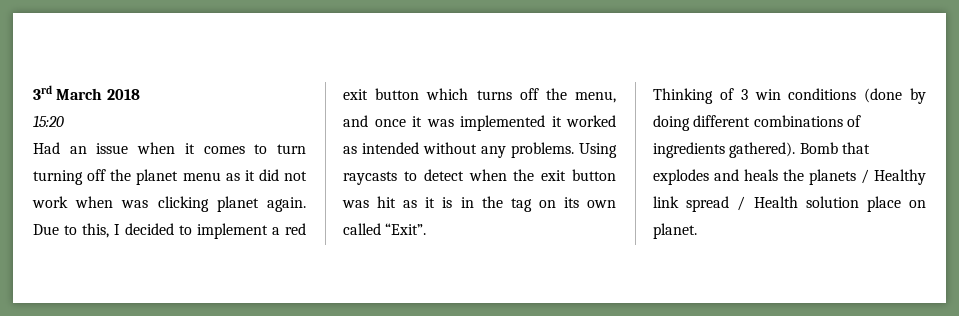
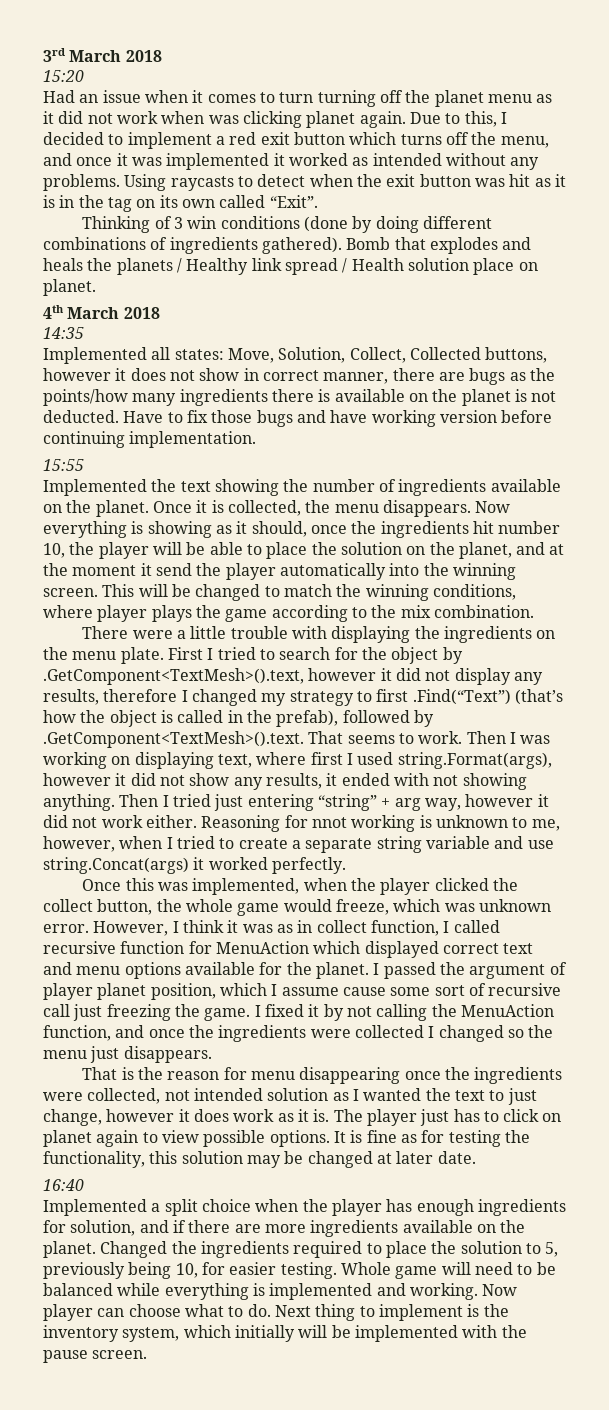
+ 4th March 2018
+ 14:35
+ Implemented all states: Move, Solution, Collect, Collected buttons, however it does not show in correct manner, there are bugs as the points/how many ingredients there is available on the planet is not deducted. Have to fix those bugs and have working version before continuing implementation.
+ 15:55
+ Implemented the text showing the number of ingredients available on the planet. Once it is collected, the menu disappears. Now everything is showing as it should, once the ingredients hit number 10, the player will be able to place the solution on the planet, and at the moment it send the player automatically into the winning screen. This will be changed to match the winning conditions, where player plays the game according to the mix combination.
+ There were a little trouble with displaying the ingredients on the menu plate. First I tried to search for the object by .GetComponent<TextMesh>().text, however it did not display any results, therefore I changed my strategy to first .Find(“Text”) (that’s how the object is called in the prefab), followed by .GetComponent<TextMesh>().text. That seems to work. Then I was working on displaying text, where first I used string.Format(args), however it did not show any results, it ended with not showing anything. Then I tried just entering “string” + arg way, however it did not work either. Reasoning for nnot working is unknown to me, however, when I tried to create a separate string variable and use string.Concat(args) it worked perfectly.
+ Once this was implemented, when the player clicked the collect button, the whole game would freeze, which was unknown error. However, I think it was as in collect function, I called recursive function for MenuAction which displayed correct text and menu options available for the planet. I passed the argument of player planet position, which I assume cause some sort of recursive call just freezing the game. I fixed it by not calling the MenuAction function, and once the ingredients were collected I changed so the menu just disappears.
+ That is the reason for menu disappearing once the ingredients were collected, not intended solution as I wanted the text to just change, however it does work as it is. The player just has to click on planet again to view possible options. It is fine as for testing the functionality, this solution may be changed at later date.
+ 16:40
+ Implemented a split choice when the player has enough ingredients for solution, and if there are more ingredients available on the planet. Changed the ingredients required to place the solution to 5, previously being 10, for easier testing. Whole game will need to be balanced while everything is implemented and working. Now player can choose what to do. Next thing to implement is the inventory system, which initially will be implemented with the pause screen.

